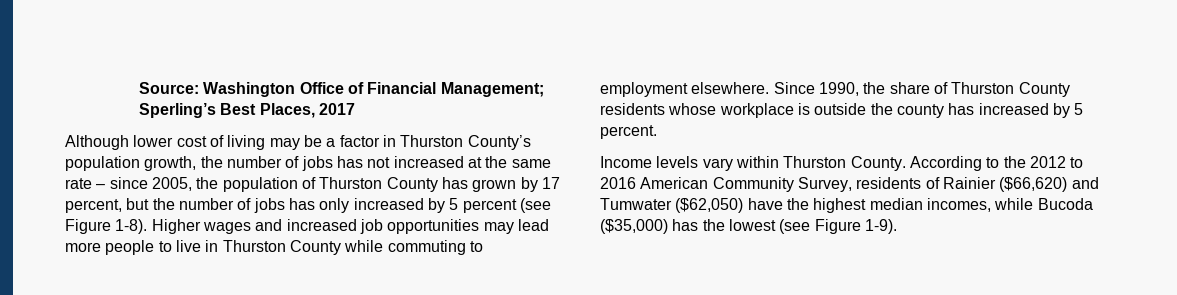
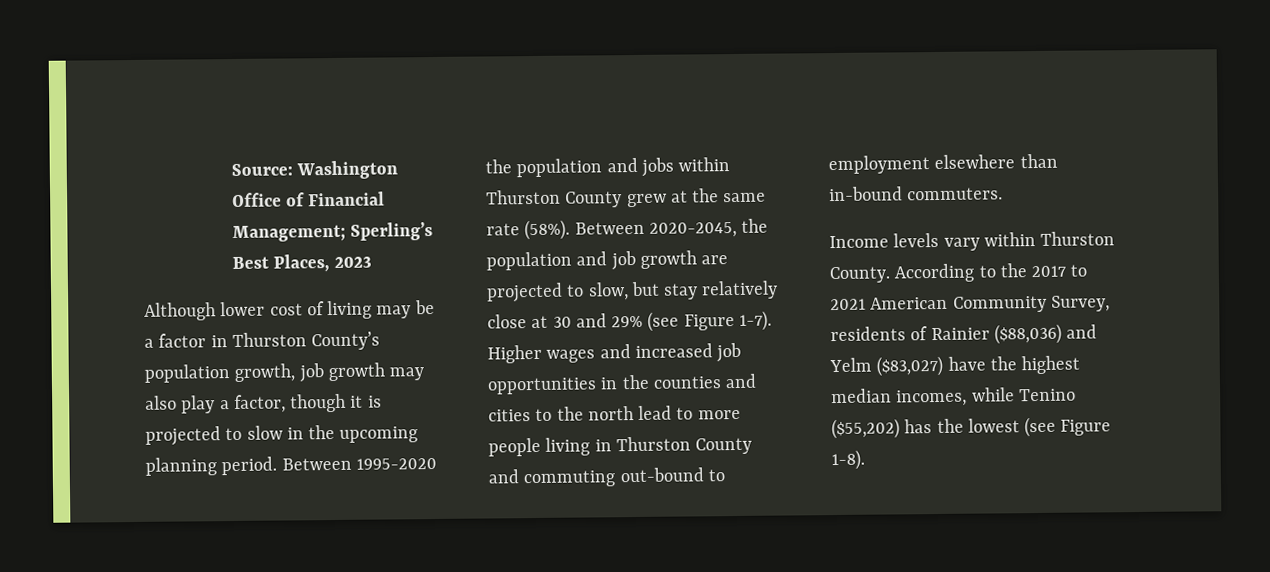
- Source: Washington Office of Financial Management; Sperling’s Best Places, 2017
+ Source: Washington Office of Financial Management; Sperling’s Best Places, 2023
- Although lower cost of living may be a factor in Thurston County’s population growth, the number of jobs has not increased at the same rate – since 2005, the population of Thurston County has grown by 17 percent, but the number of jobs has only increased by 5 percent (see Figure 1-8).
+ Although lower cost of living may be a factor in Thurston County’s population growth, job growth may also play a factor, though it is projected to slow in the upcoming planning period. Between 1995-2020 the population and jobs within Thurston County grew at the same rate (58%). Between 2020-2045, the population and job growth are projected to slow, but stay relatively close at 30 and 29% (see Figure 1-7).
- Higher wages and increased job opportunities may lead more people to live in Thurston County while commuting to employment elsewhere. Since 1990, the share of Thurston County residents whose workplace is outside the county has increased by 5 percent.
+ Higher wages and increased job opportunities in the counties and cities to the north lead to more people living in Thurston County and commuting out-bound to employment elsewhere than in-bound commuters.
- According to the 2012 to 2016 American Community Survey, residents of Rainier ($66,620) and Tumwater ($62,050) have the highest median incomes, while Bucoda ($35,000) has the lowest (see Figure 1-9).
+ According to the 2017 to 2021 American Community Survey, residents of Rainier ($88,036) and Yelm ($83,027) have the highest median incomes, while Tenino ($55,202) has the lowest (see Figure 1-8).

